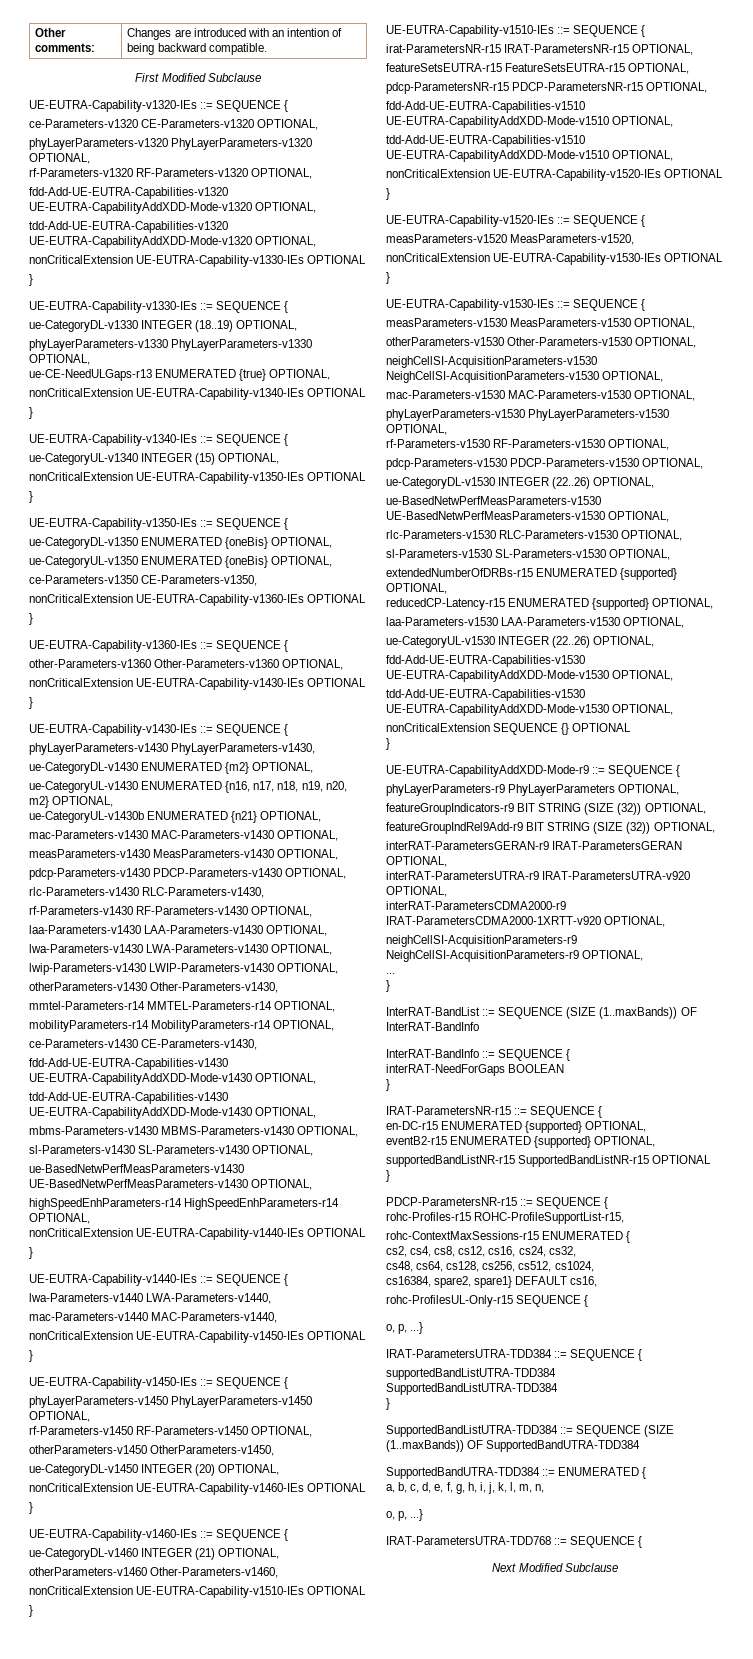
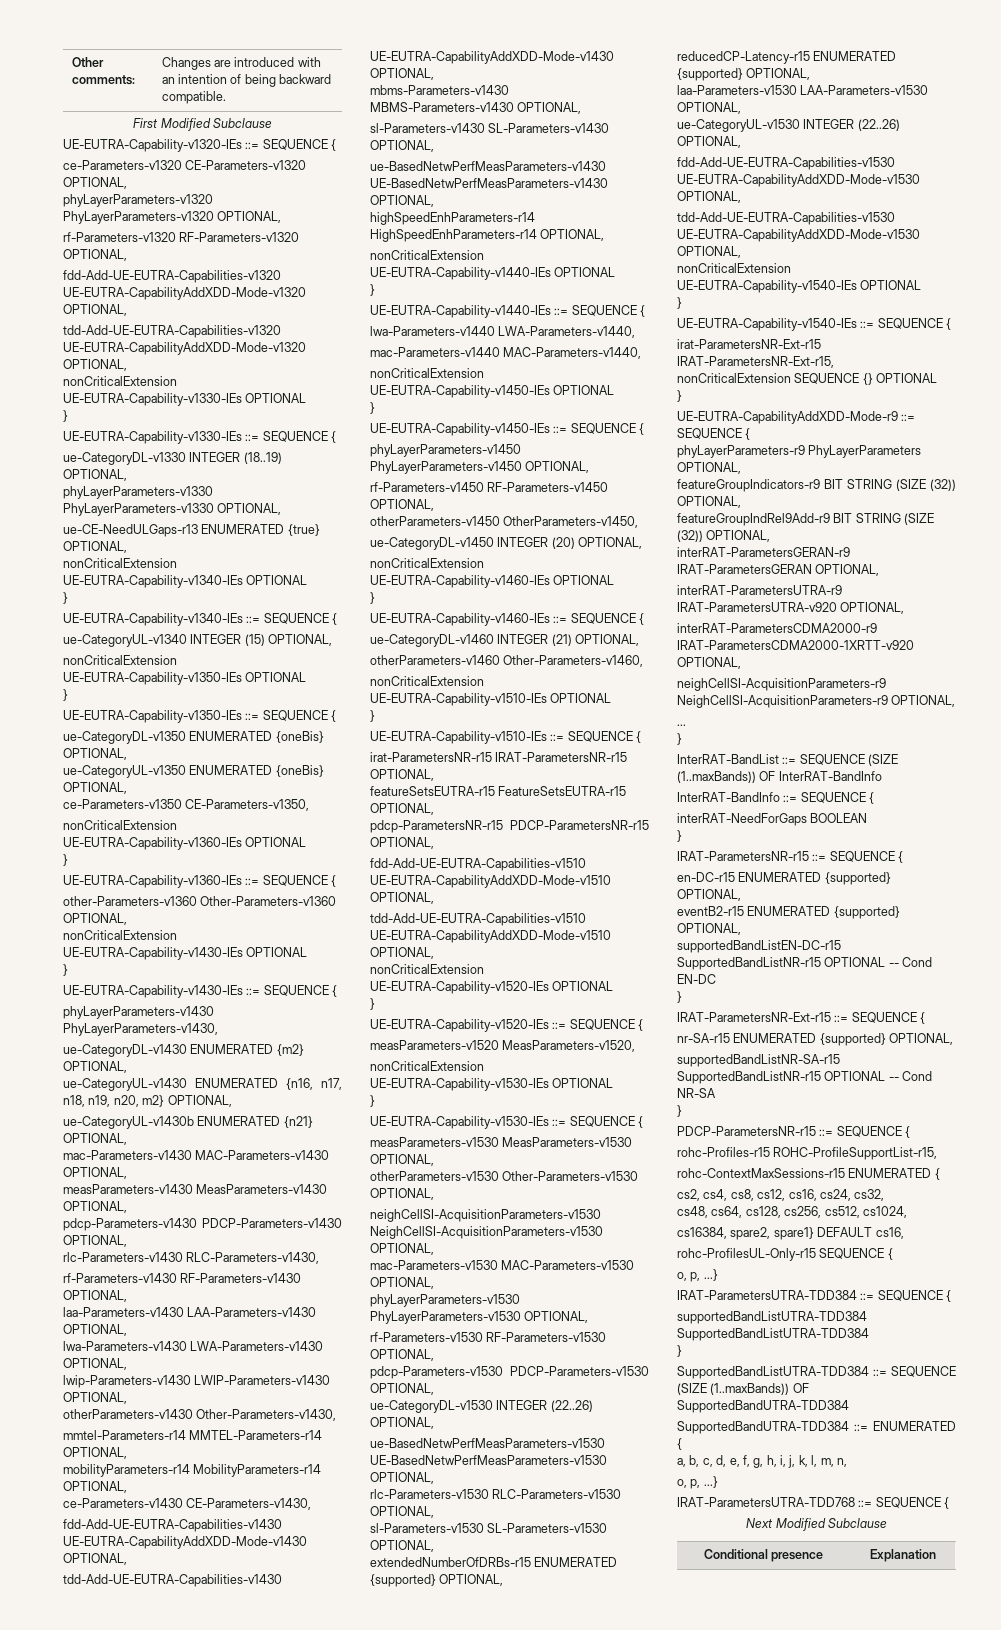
+ nonCriticalExtension UE-EUTRA-Capability-v1540-IEs OPTIONAL
+ }
+ UE-EUTRA-Capability-v1540-IEs ::= SEQUENCE {
+ irat-ParametersNR-Ext-r15 IRAT-ParametersNR-Ext-r15,
- supportedBandListNR-r15 SupportedBandListNR-r15 OPTIONAL
+ supportedBandListEN-DC-r15 SupportedBandListNR-r15 OPTIONAL -- Cond EN-DC
+ }
+ IRAT-ParametersNR-Ext-r15 ::= SEQUENCE {
+ nr-SA-r15 ENUMERATED {supported} OPTIONAL,
+ supportedBandListNR-SA-r15 SupportedBandListNR-r15 OPTIONAL -- Cond NR-SA
+ Conditional presence | Explanation

